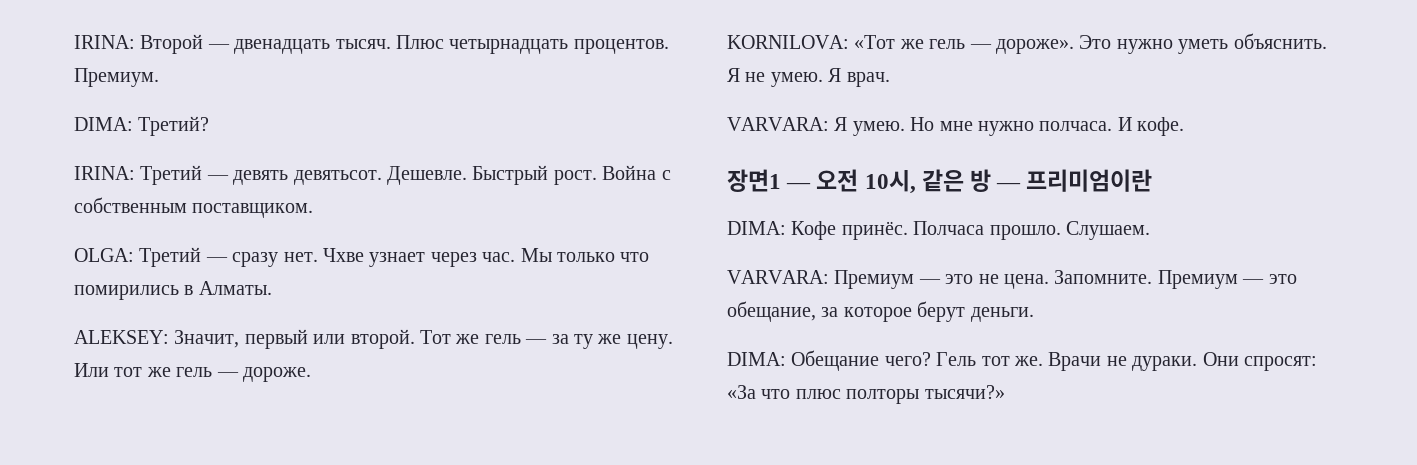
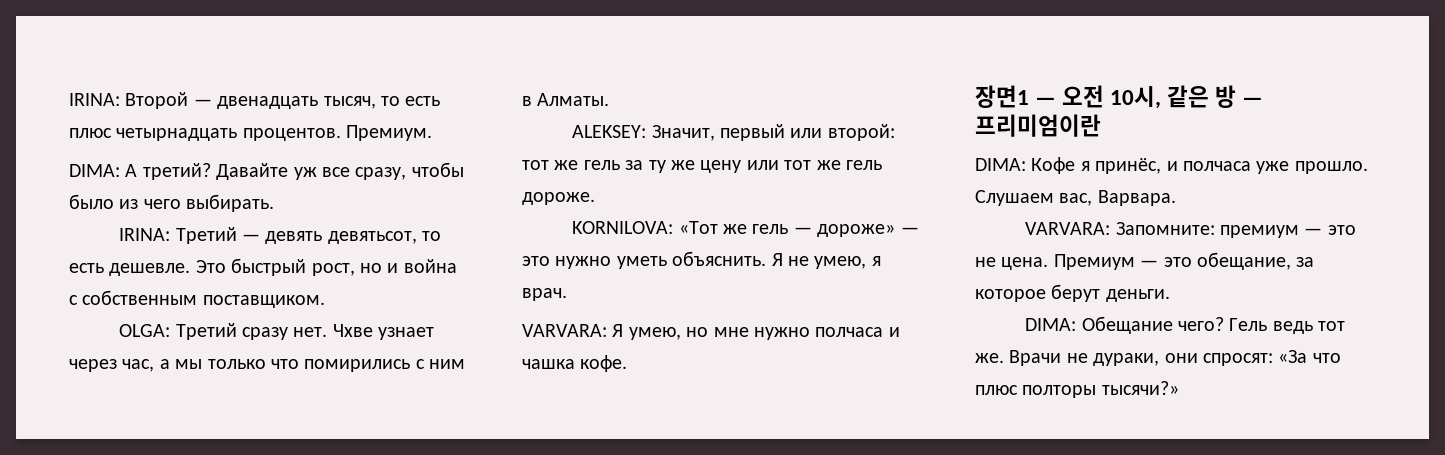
- IRINA: Второй — двенадцать тысяч. Плюс четырнадцать процентов.
+ IRINA: Второй — двенадцать тысяч, то есть плюс четырнадцать процентов.
- DIMA: Третий?
- IRINA: Третий — девять девятьсот. Дешевле. Быстрый рост. Война с собственным поставщиком.
+ DIMA: А третий? Давайте уж все сразу, чтобы было из чего выбирать.
+ IRINA: Третий — девять девятьсот, то есть дешевле. Это быстрый рост, но и война с собственным поставщиком.
- OLGA: Третий — сразу нет.
+ OLGA: Третий сразу нет.
- Чхве узнает через час. Мы только что помирились в Алматы.
+ Чхве узнает через час, а мы только что помирились с ним в Алматы.
- ALEKSEY: Значит, первый или второй. Тот же гель — за ту же цену. Или тот же гель — дороже.
+ ALEKSEY: Значит, первый или второй: тот же гель за ту же цену или тот же гель дороже.
- KORNILOVA: «Тот же гель — дороже». Это нужно уметь объяснить.
+ KORNILOVA: «Тот же гель — дороже» — это нужно уметь объяснить.
- Я не умею. Я врач.
+ Я не умею, я врач.
- VARVARA: Я умею. Но мне нужно полчаса. И кофе.
+ VARVARA: Я умею, но мне нужно полчаса и чашка кофе.
- DIMA: Кофе принёс. Полчаса прошло. Слушаем.
- VARVARA: Премиум — это не цена.
+ DIMA: Кофе я принёс, и полчаса уже прошло. Слушаем вас, Варвара.
+ VARVARA: Запомните: премиум — это не цена.
- Запомните.
- Гель тот же.
+ Гель ведь тот же.
- Врачи не дураки. Они спросят: «За что плюс полторы тысячи?»
+ Врачи не дураки, они спросят: «За что плюс полторы тысячи?»

